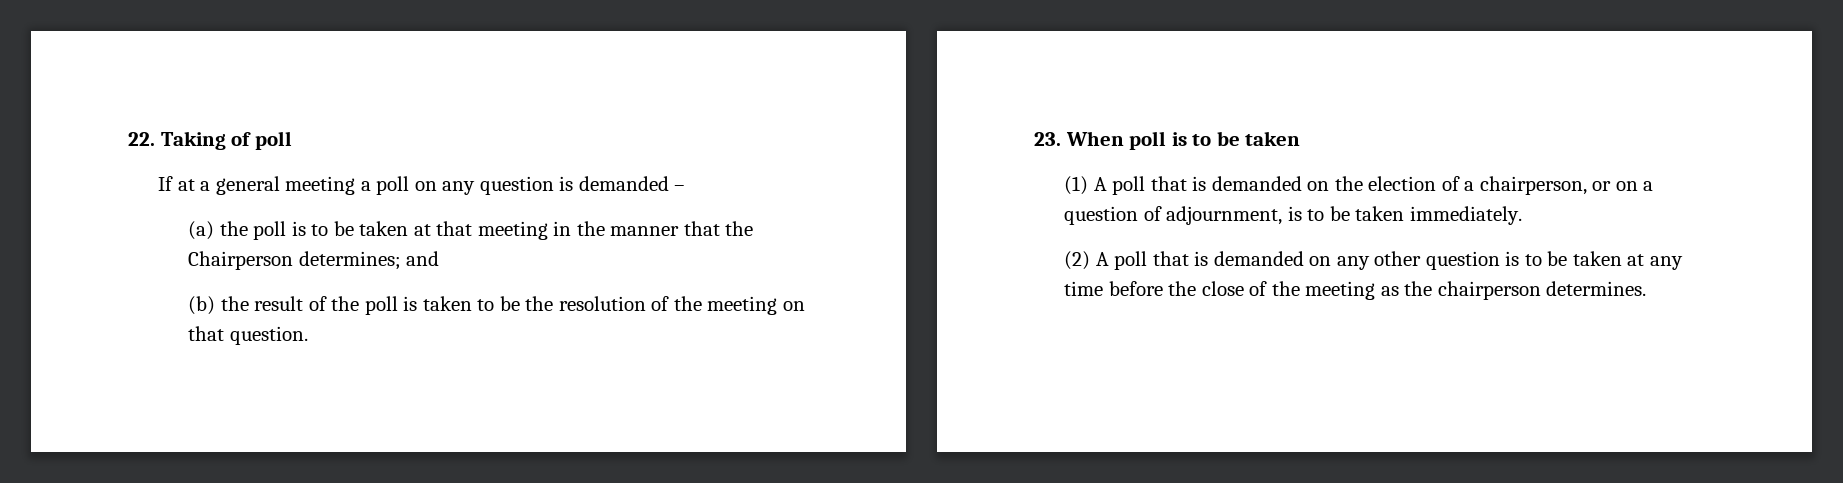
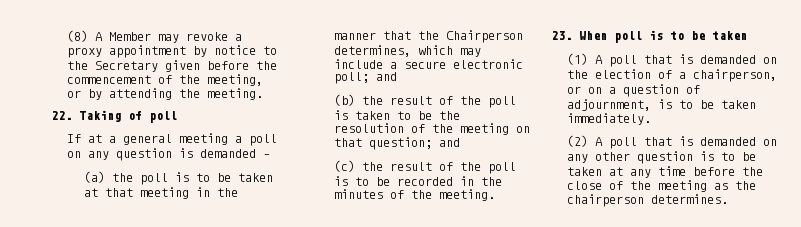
+ (8) A Member may revoke a proxy appointment by notice to the Secretary given before the commencement of the meeting, or by attending the meeting.
- (a) the poll is to be taken at that meeting in the manner that the Chairperson determines; and
+ (a) the poll is to be taken at that meeting in the manner that the Chairperson determines, which may include a secure electronic poll; and
- (b) the result of the poll is taken to be the resolution of the meeting on that question.
+ (b) the result of the poll is taken to be the resolution of the meeting on that question; and
+ (c) the result of the poll is to be recorded in the minutes of the meeting.

